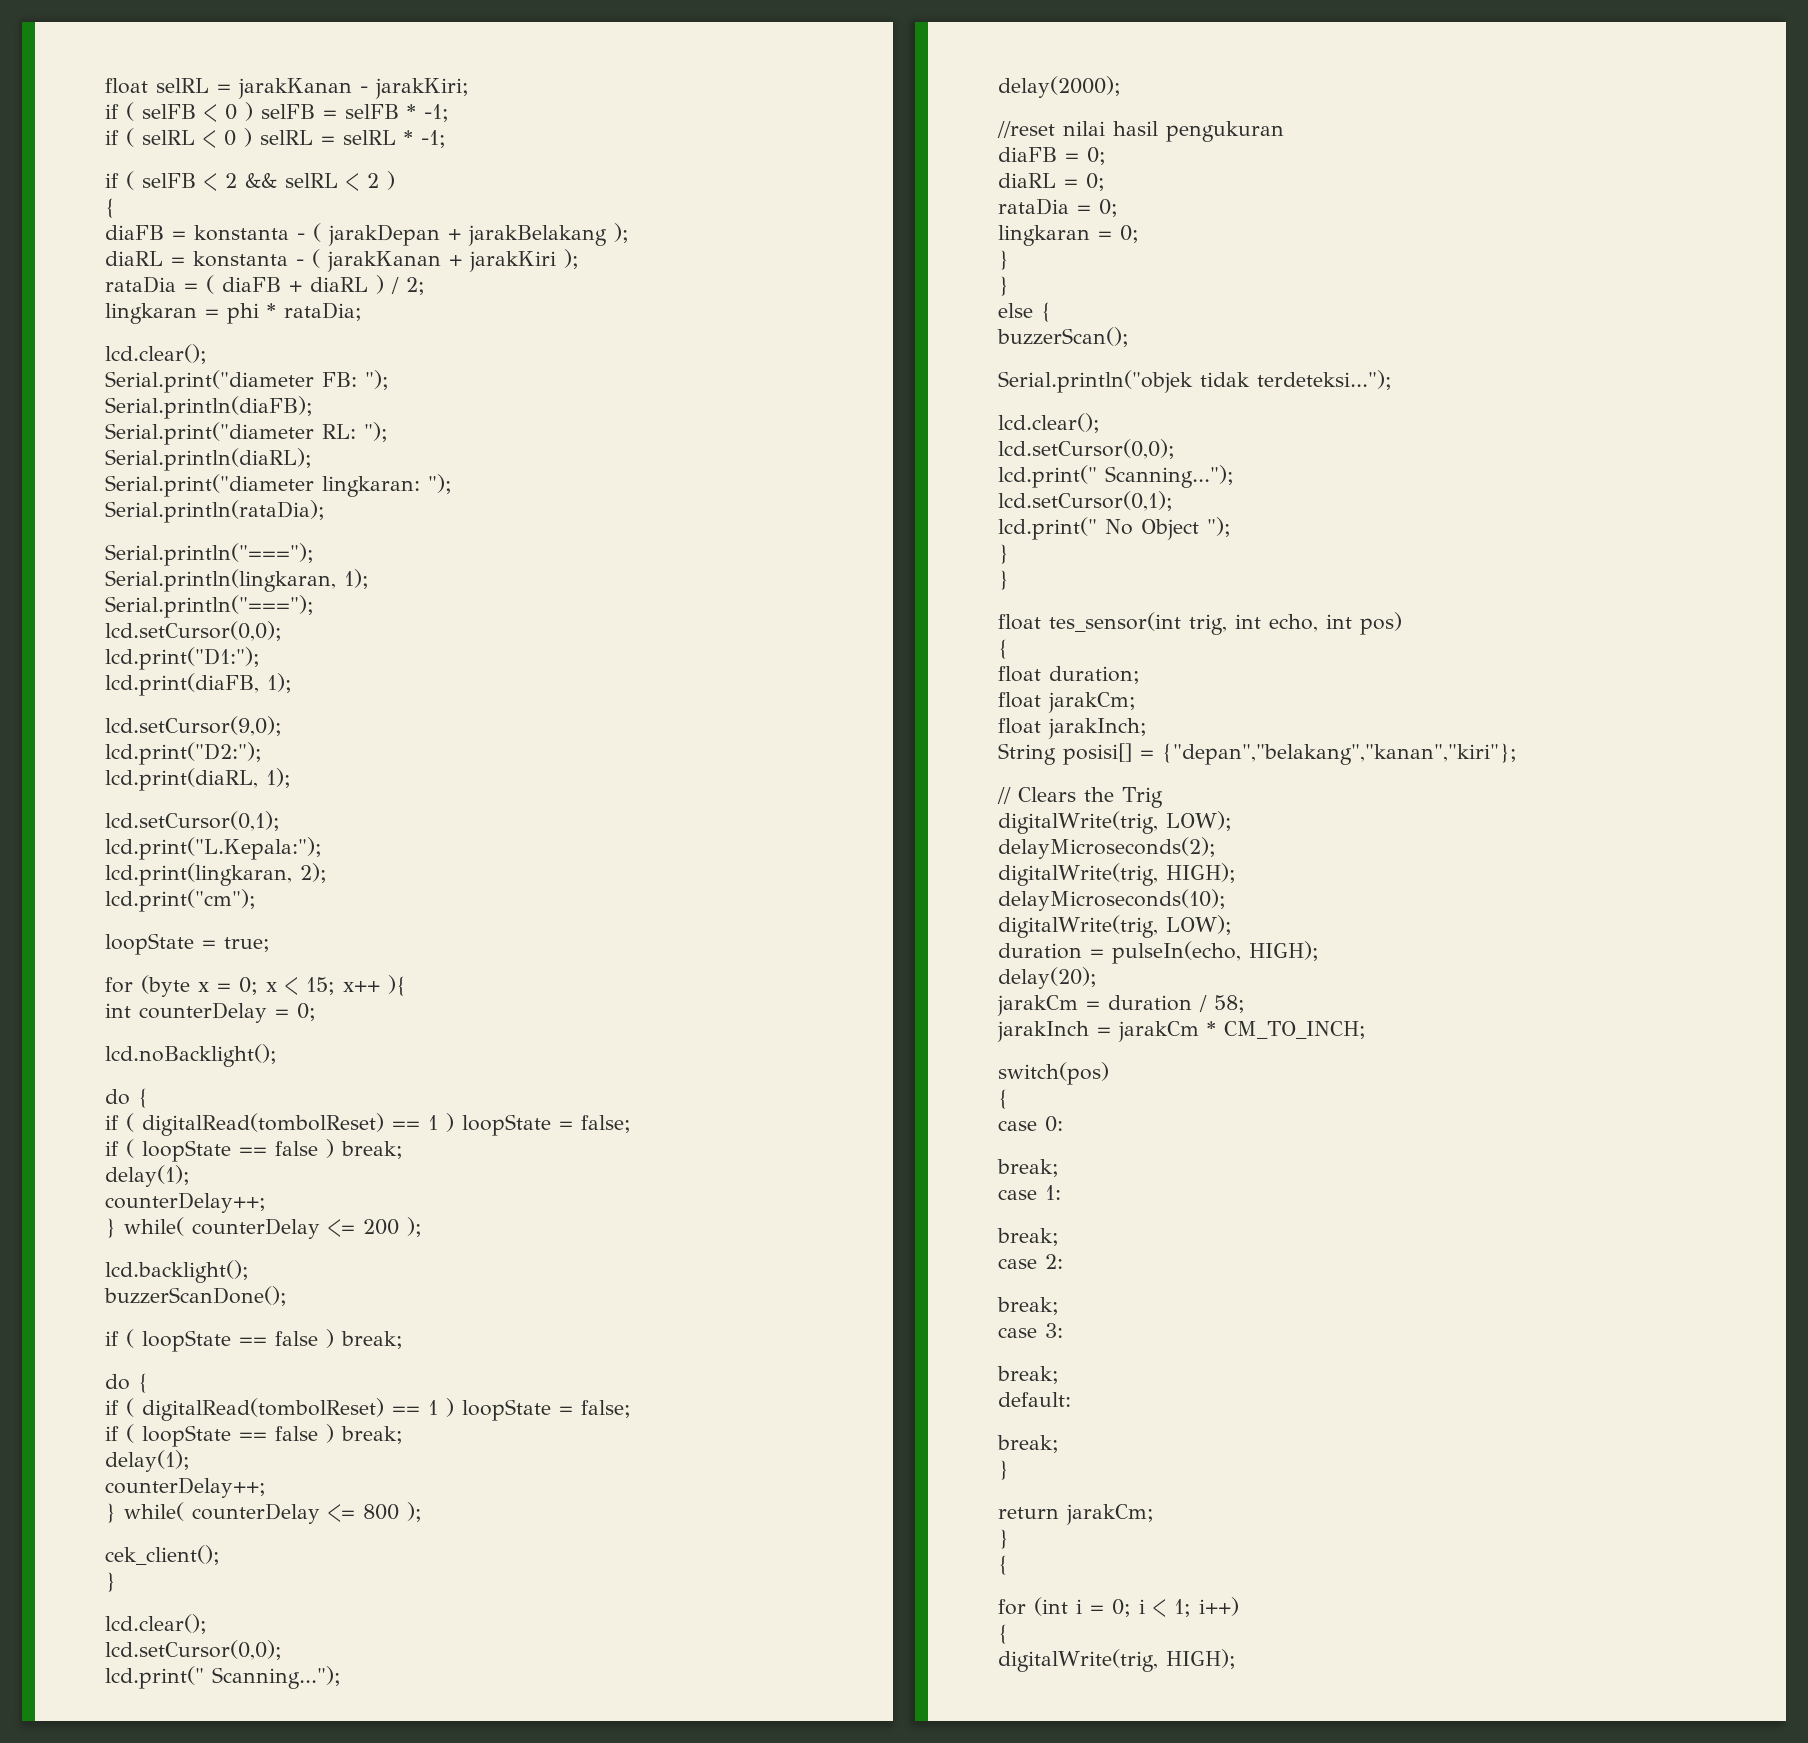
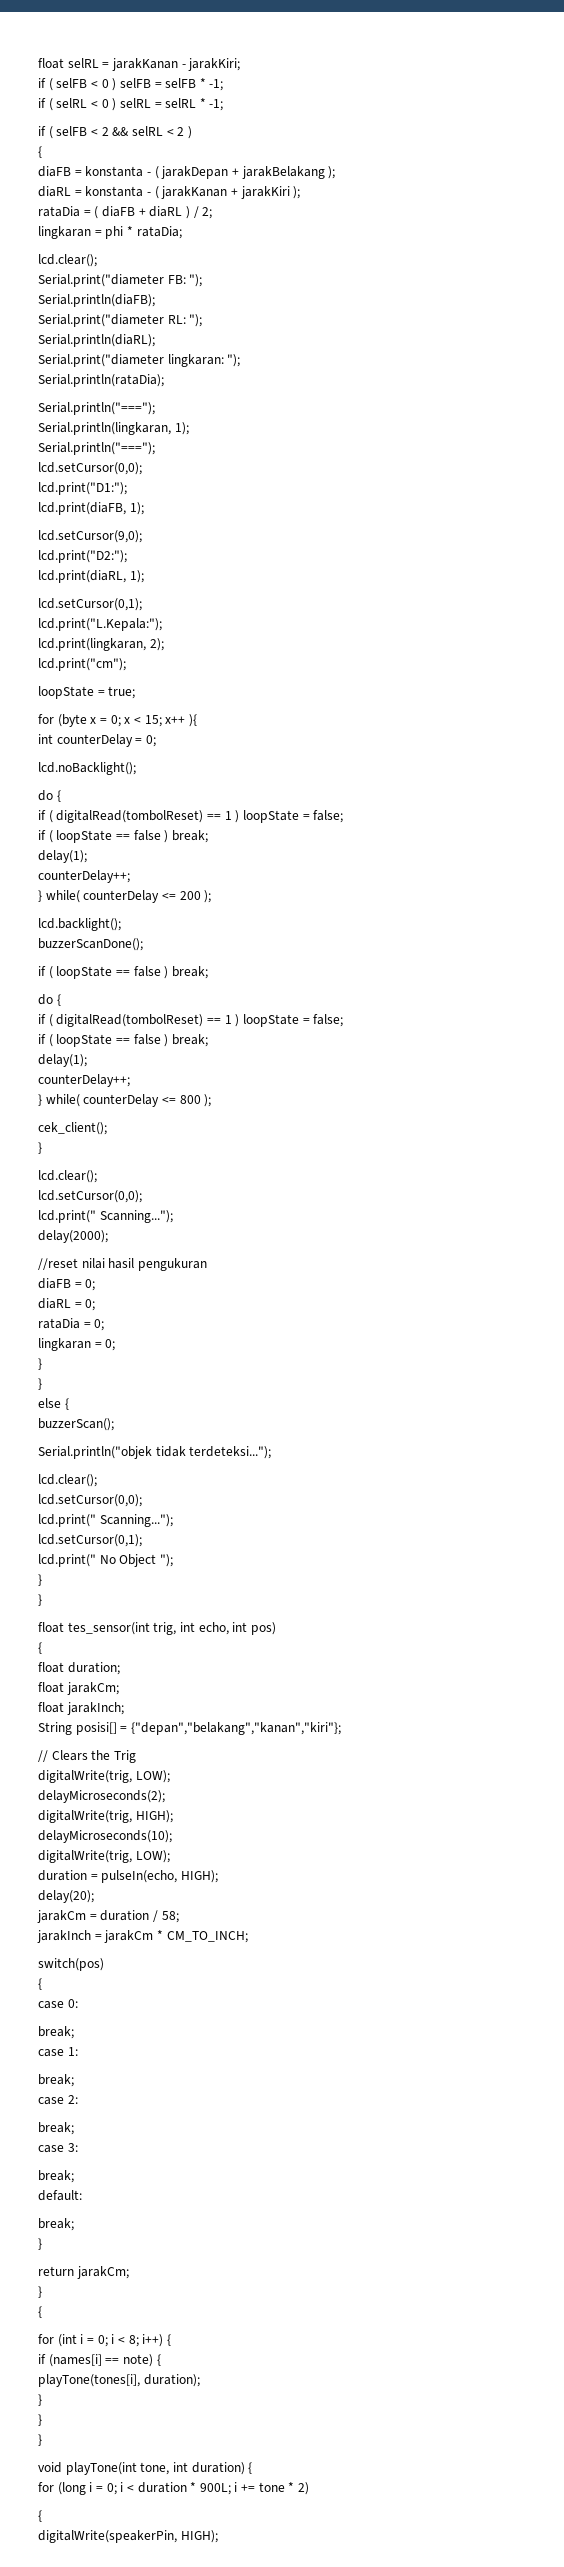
- for (int i = 0; i < 1; i++)
+ for (int i = 0; i < 8; i++) {
+ if (names[i] == note) {
+ playTone(tones[i], duration);
+ }
+ }
+ }
+ void playTone(int tone, int duration) {
+ for (long i = 0; i < duration * 900L; i += tone * 2)
  {
- digitalWrite(trig, HIGH);
+ digitalWrite(speakerPin, HIGH);

